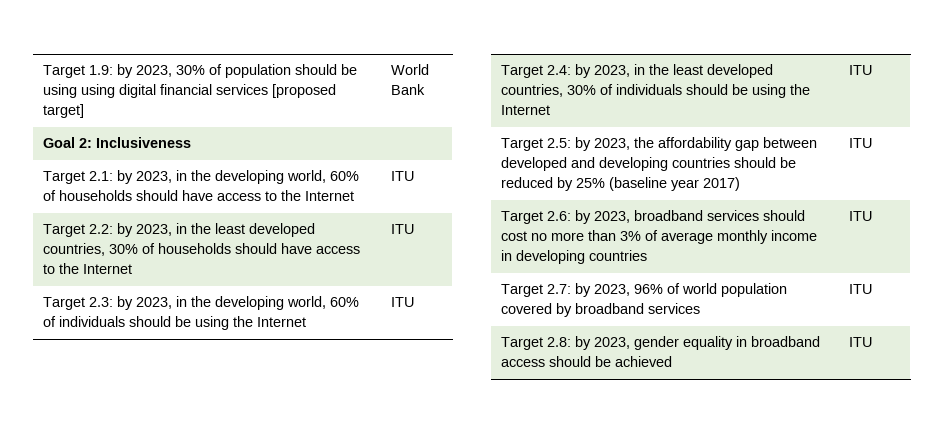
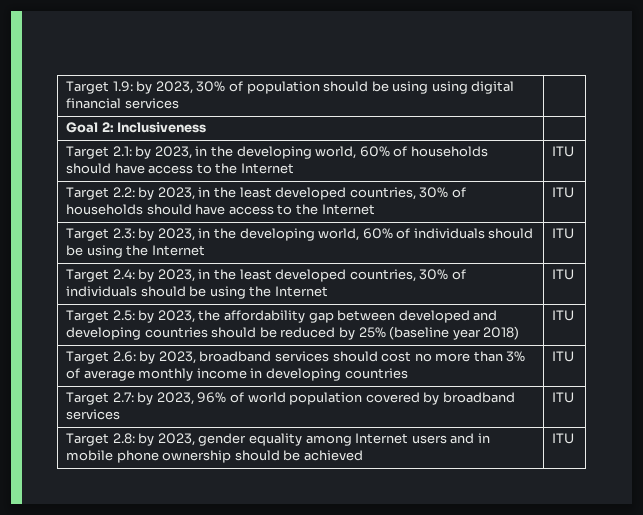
- Target 1.9: by 2023, 30% of population should be using using digital financial services [proposed target] | World Bank
+ Target 1.9: by 2023, 30% of population should be using using digital financial services |
- Target 2.5: by 2023, the affordability gap between developed and developing countries should be reduced by 25% (baseline year 2017) | ITU
+ Target 2.5: by 2023, the affordability gap between developed and developing countries should be reduced by 25% (baseline year 2018) | ITU
- Target 2.8: by 2023, gender equality in broadband access should be achieved | ITU
+ Target 2.8: by 2023, gender equality among Internet users and in mobile phone ownership should be achieved | ITU

